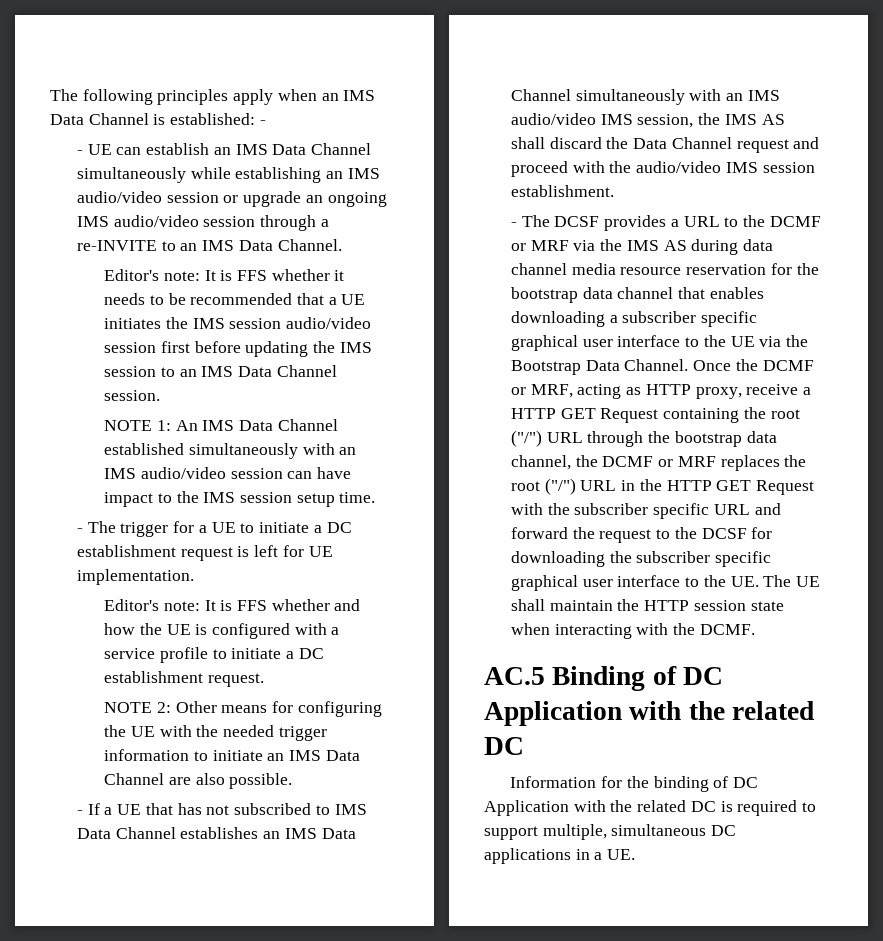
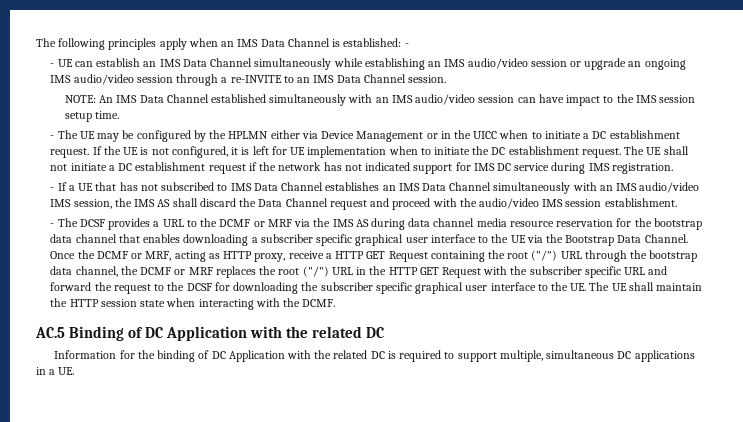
- - UE can establish an IMS Data Channel simultaneously while establishing an IMS audio/video session or upgrade an ongoing IMS audio/video session through a re-INVITE to an IMS Data Channel.
- Editor's note: It is FFS whether it needs to be recommended that a UE initiates the IMS session audio/video session first before updating the IMS session to an IMS Data Channel session.
+ - UE can establish an IMS Data Channel simultaneously while establishing an IMS audio/video session or upgrade an ongoing IMS audio/video session through a re-INVITE to an IMS Data Channel session.
- NOTE 1: An IMS Data Channel established simultaneously with an IMS audio/video session can have impact to the IMS session setup time.
+ NOTE: An IMS Data Channel established simultaneously with an IMS audio/video session can have impact to the IMS session setup time.
- - The trigger for a UE to initiate a DC establishment request is left for UE implementation.
- Editor's note: It is FFS whether and how the UE is configured with a service profile to initiate a DC establishment request.
- NOTE 2: Other means for configuring the UE with the needed trigger information to initiate an IMS Data Channel are also possible.
+ - The UE may be configured by the HPLMN either via Device Management or in the UICC when to initiate a DC establishment request. If the UE is not configured, it is left for UE implementation when to initiate the DC establishment request. The UE shall not initiate a DC establishment request if the network has not indicated support for IMS DC service during IMS registration.

